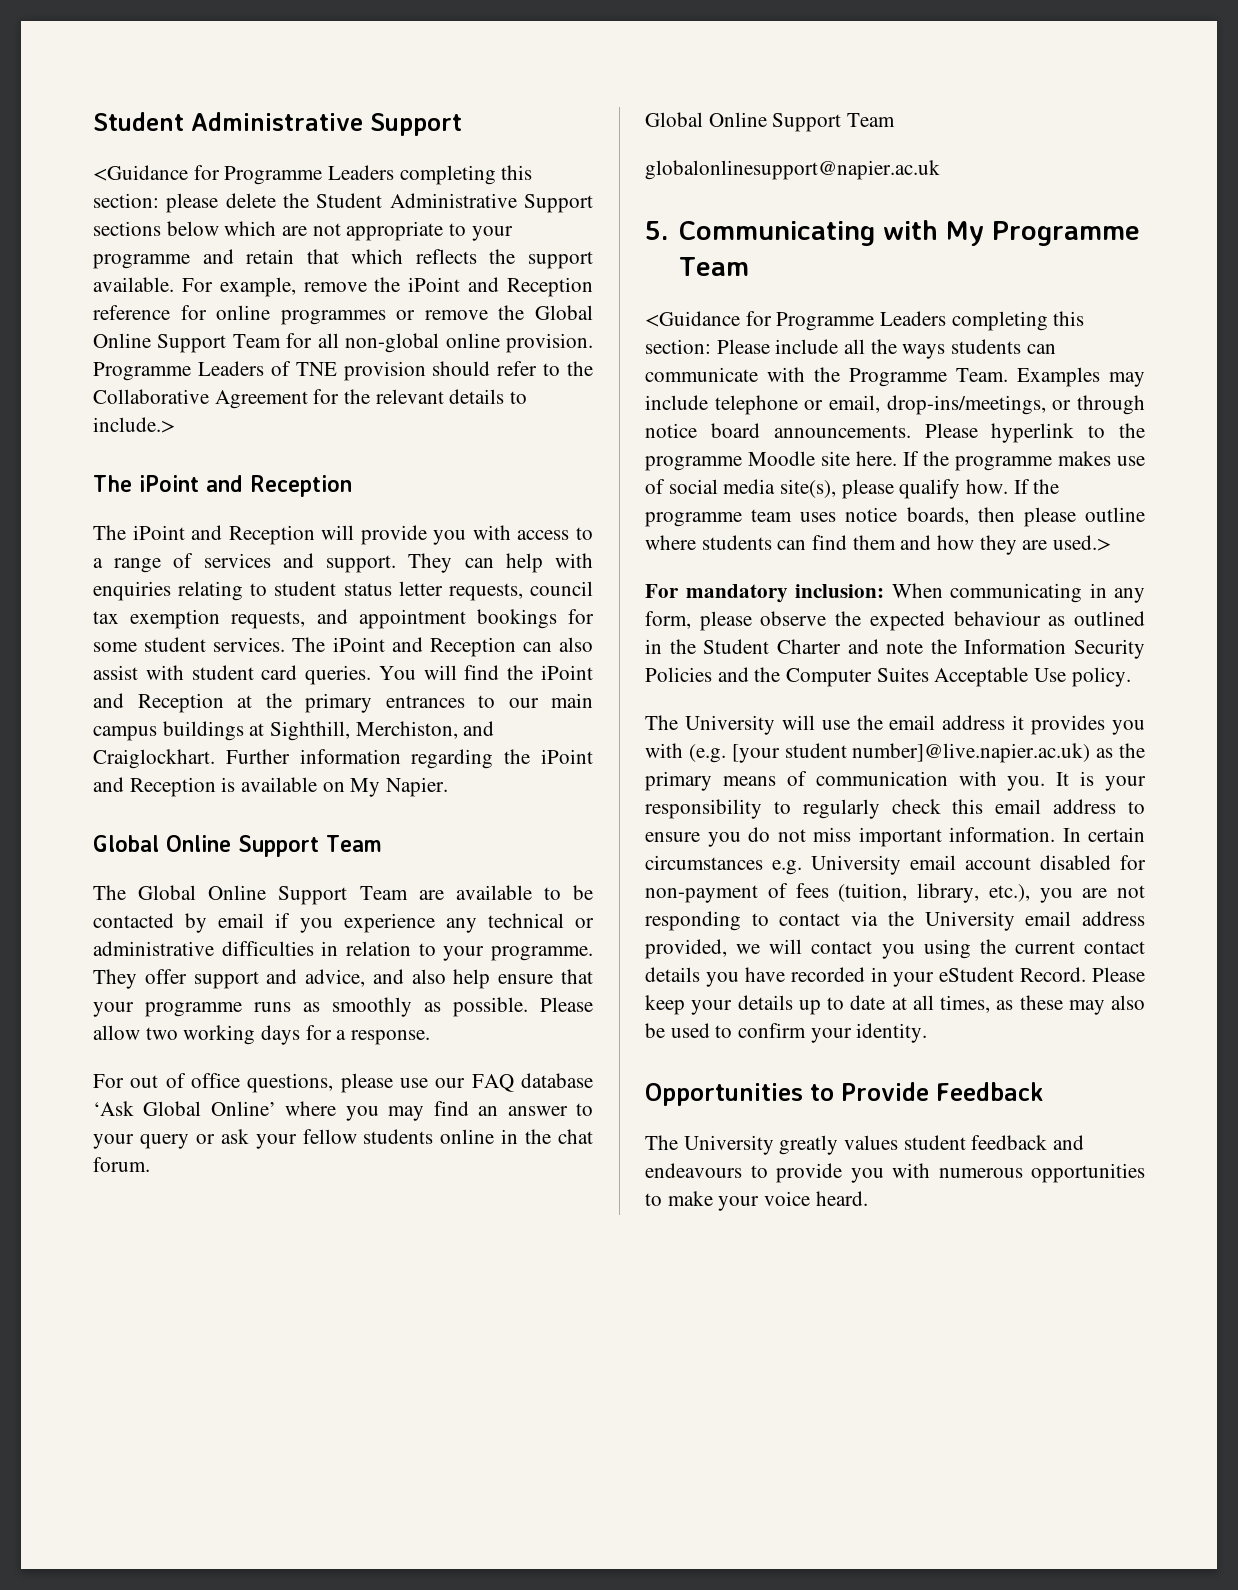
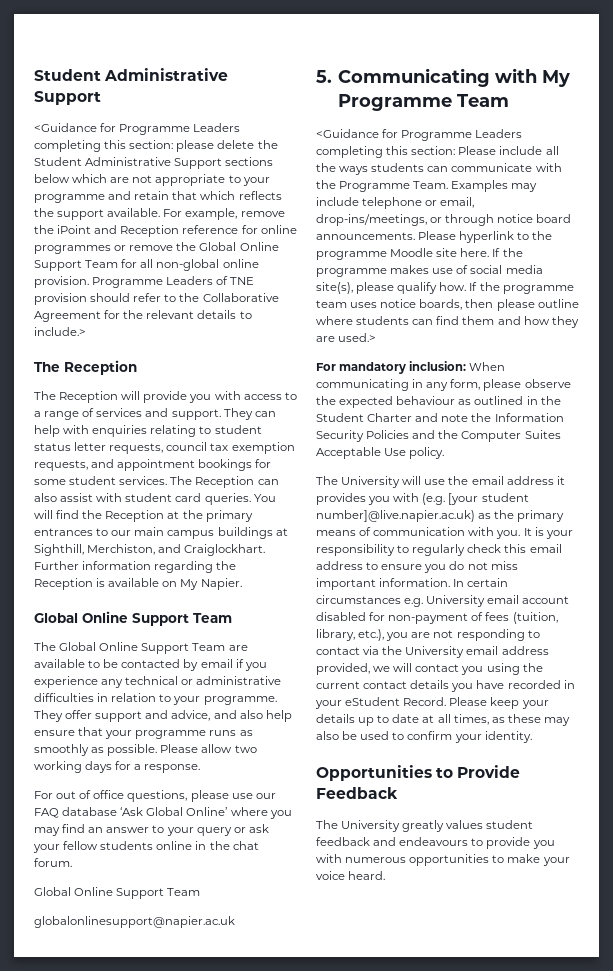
  Programme Leaders of TNE provision should refer to the Collaborative Agreement for the relevant details to include.>
- The iPoint and Reception
+ The Reception
- The iPoint and Reception will provide you with access to a range of services and support.
+ The Reception will provide you with access to a range of services and support.
- The iPoint and Reception can also assist with student card queries.
+ The Reception can also assist with student card queries.
- You will find the iPoint and Reception at the primary entrances to our main campus buildings at Sighthill, Merchiston, and Craiglockhart.
+ You will find the Reception at the primary entrances to our main campus buildings at Sighthill, Merchiston, and Craiglockhart.
- Further information regarding the iPoint and Reception is available on My Napier.
+ Further information regarding the Reception is available on My Napier.

